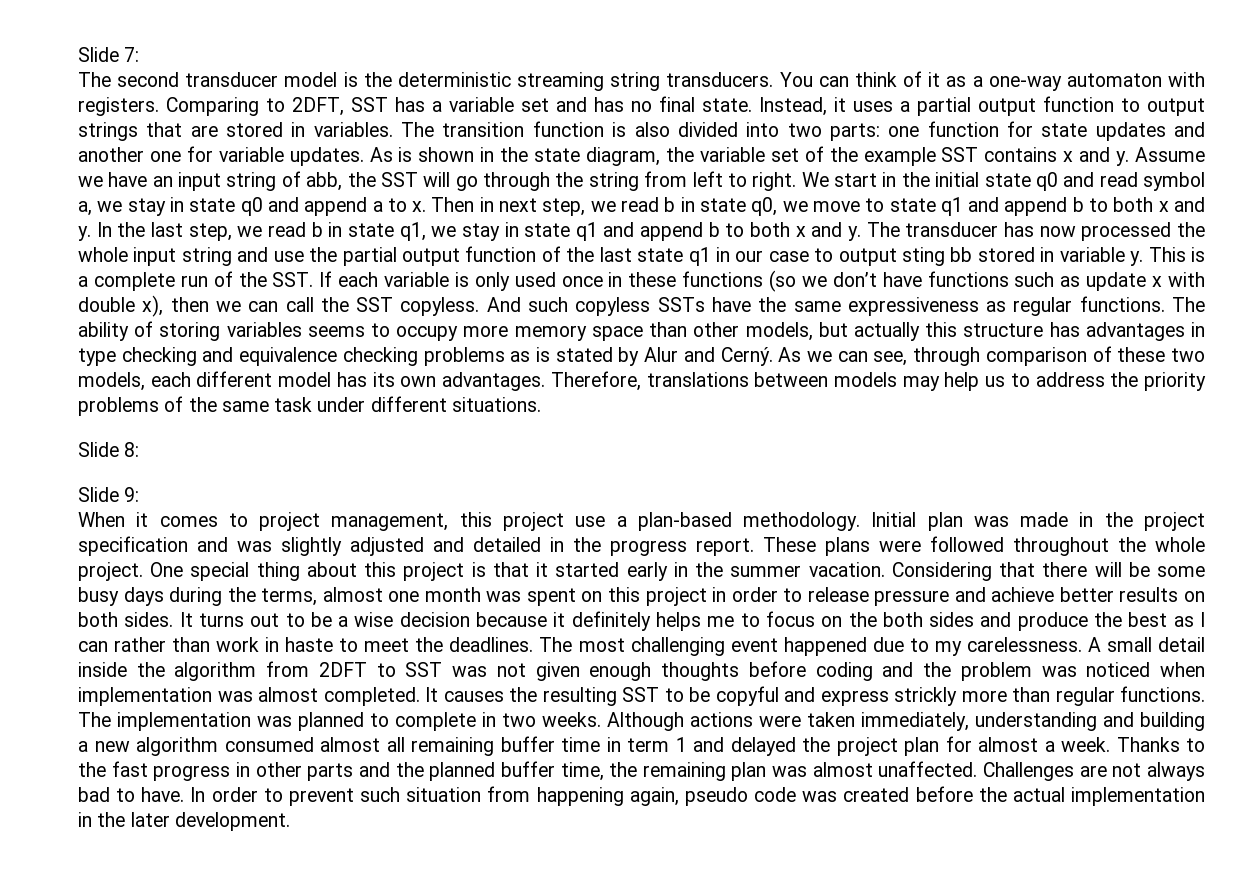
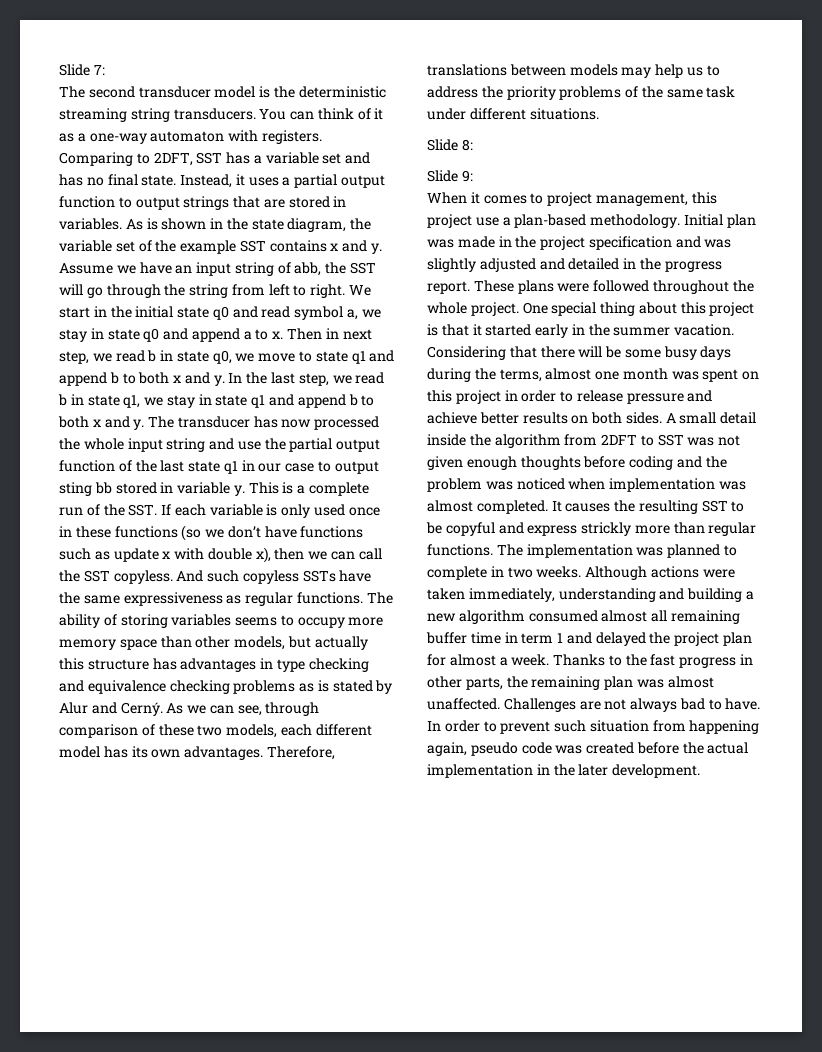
- The transition function is also divided into two parts: one function for state updates and another one for variable updates.
- It turns out to be a wise decision because it definitely helps me to focus on the both sides and produce the best as I can rather than work in haste to meet the deadlines. The most challenging event happened due to my carelessness.
- Thanks to the fast progress in other parts and the planned buffer time, the remaining plan was almost unaffected.
+ Thanks to the fast progress in other parts, the remaining plan was almost unaffected.

